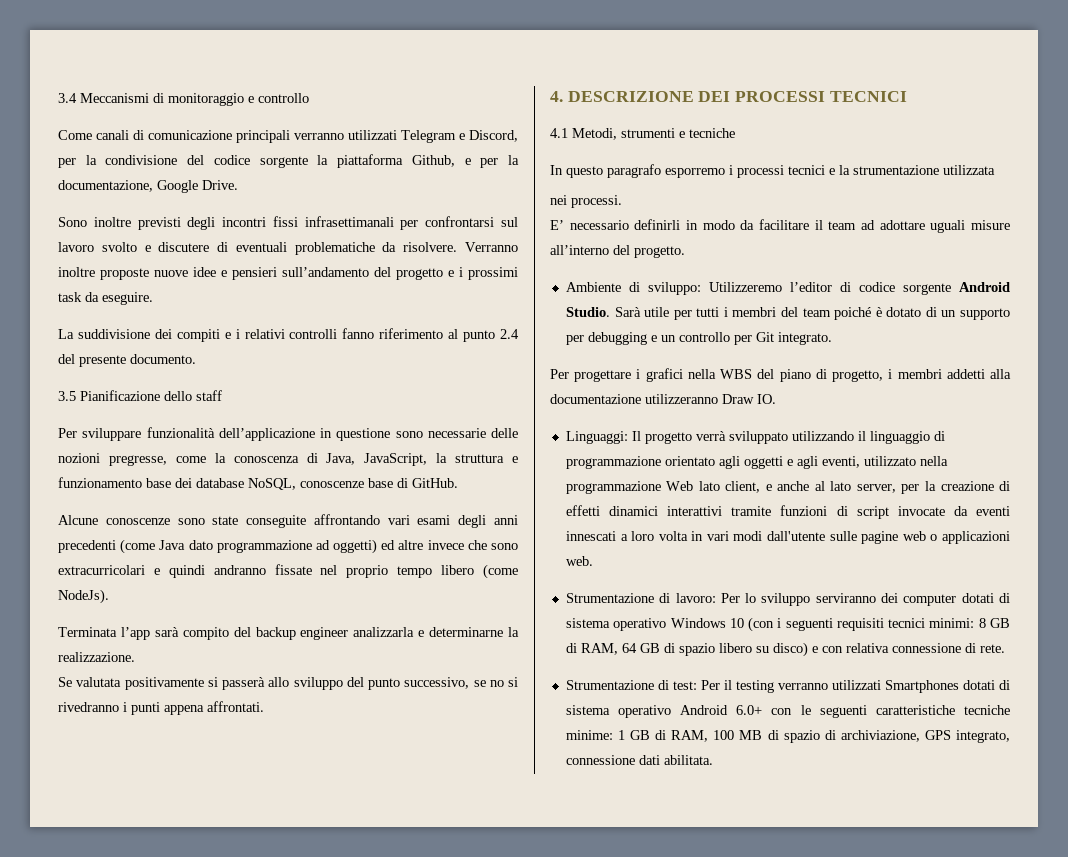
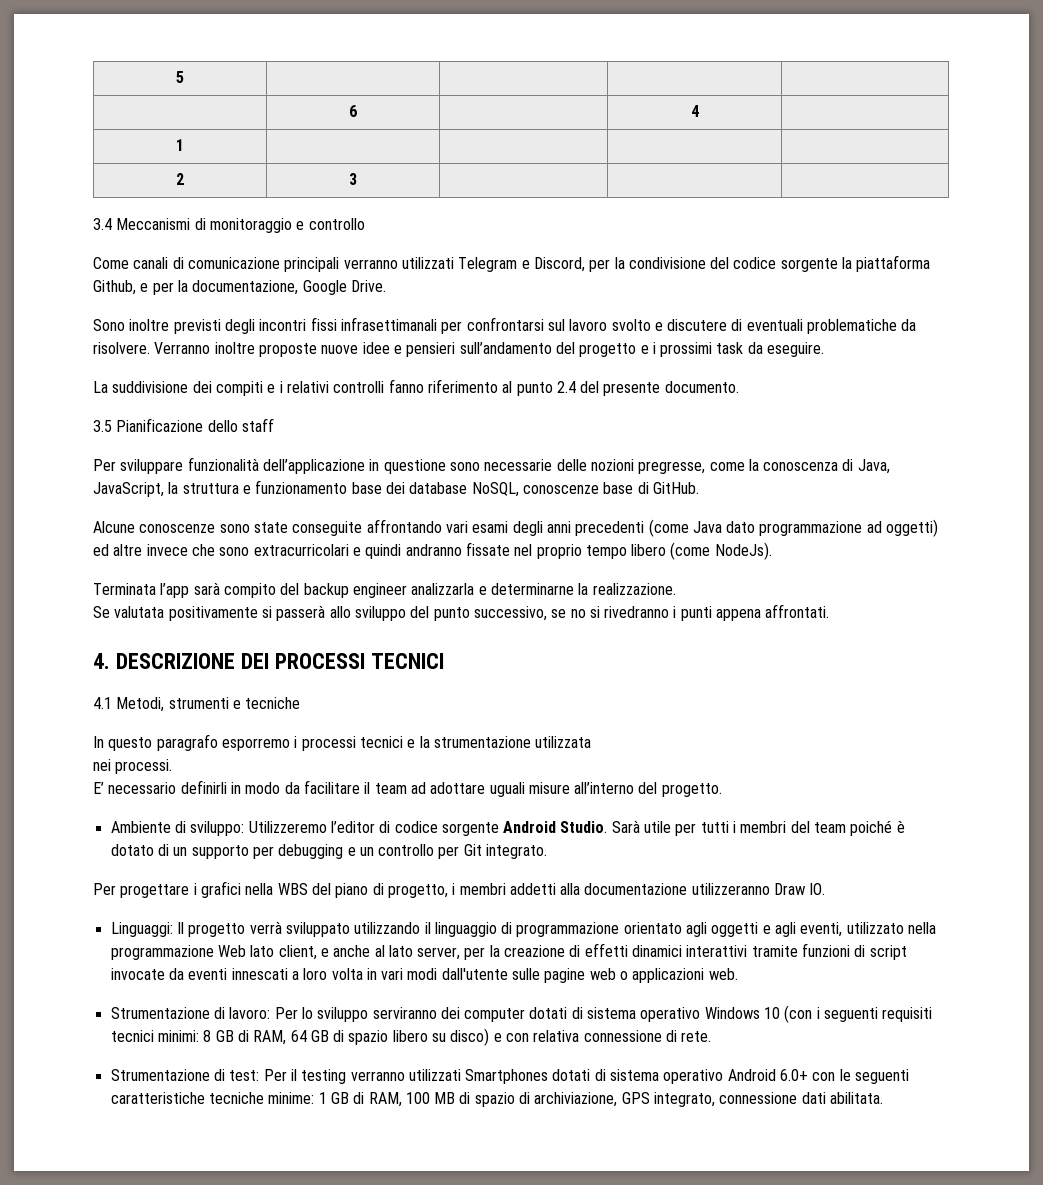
+ 5 | | | |
+ | 6 | | 4 |
+ 1 | | | |
+ 2 | 3 | | |

